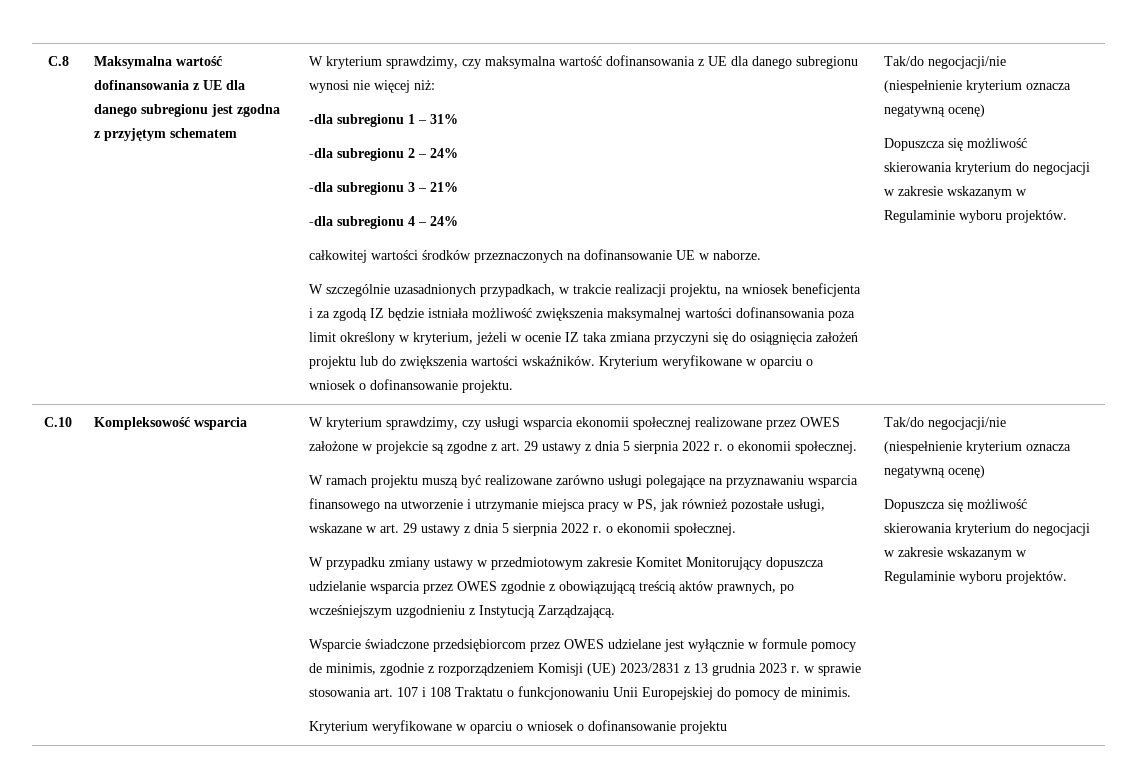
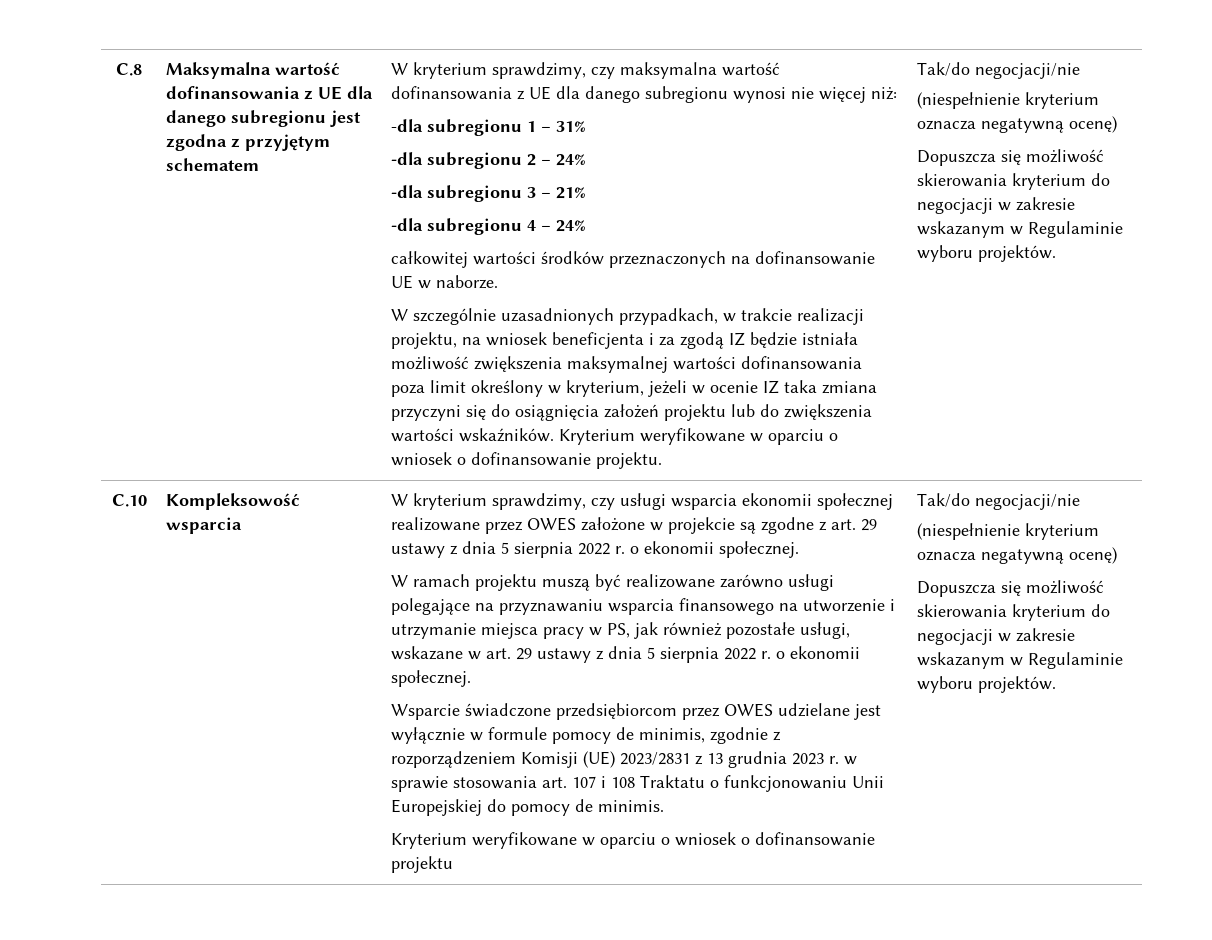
- W przypadku zmiany ustawy w przedmiotowym zakresie Komitet Monitorujący dopuszcza udzielanie wsparcia przez OWES zgodnie z obowiązującą treścią aktów prawnych, po wcześniejszym uzgodnieniu z Instytucją Zarządzającą.

